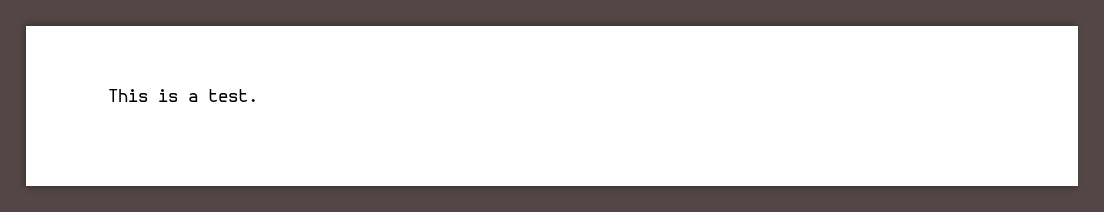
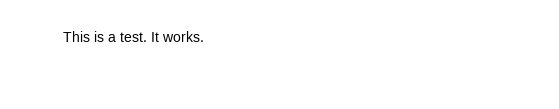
+ It works.

